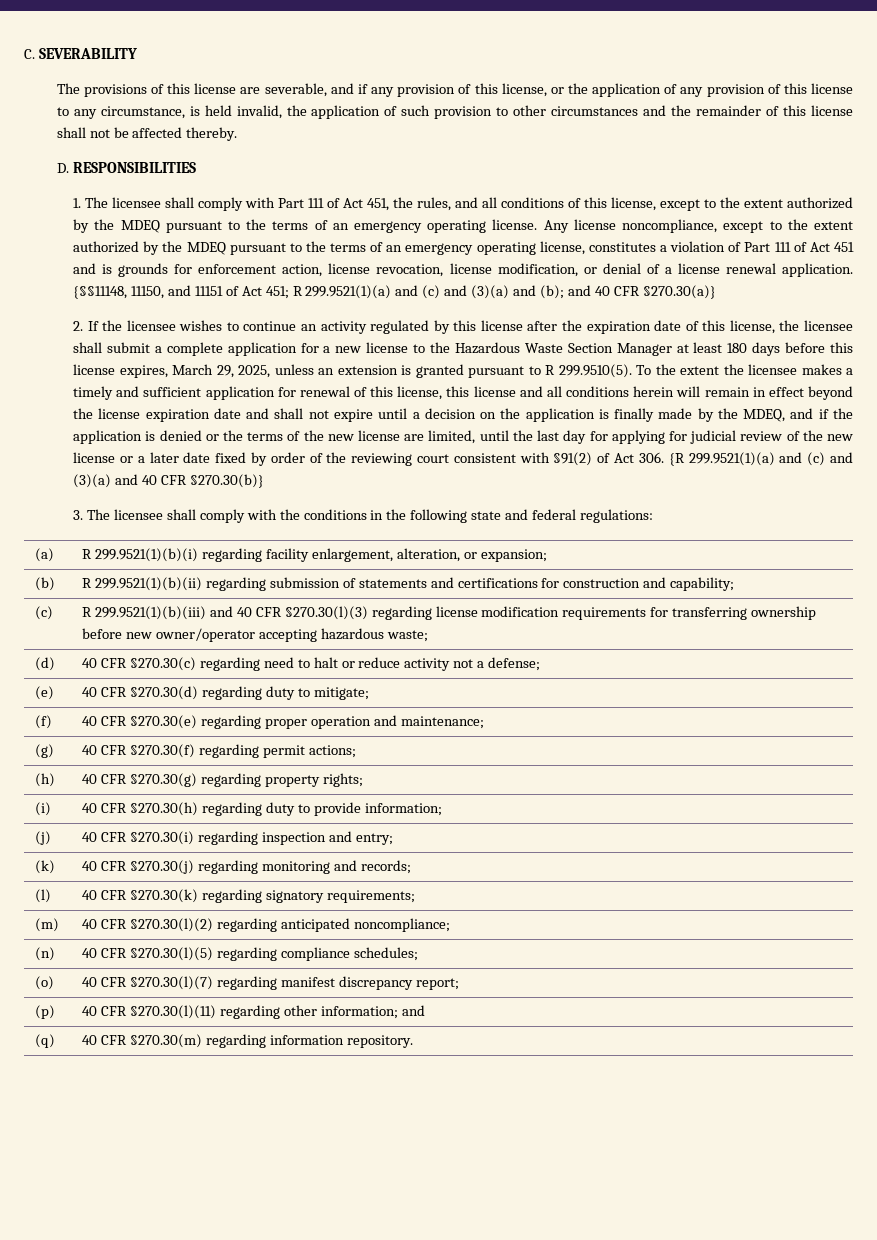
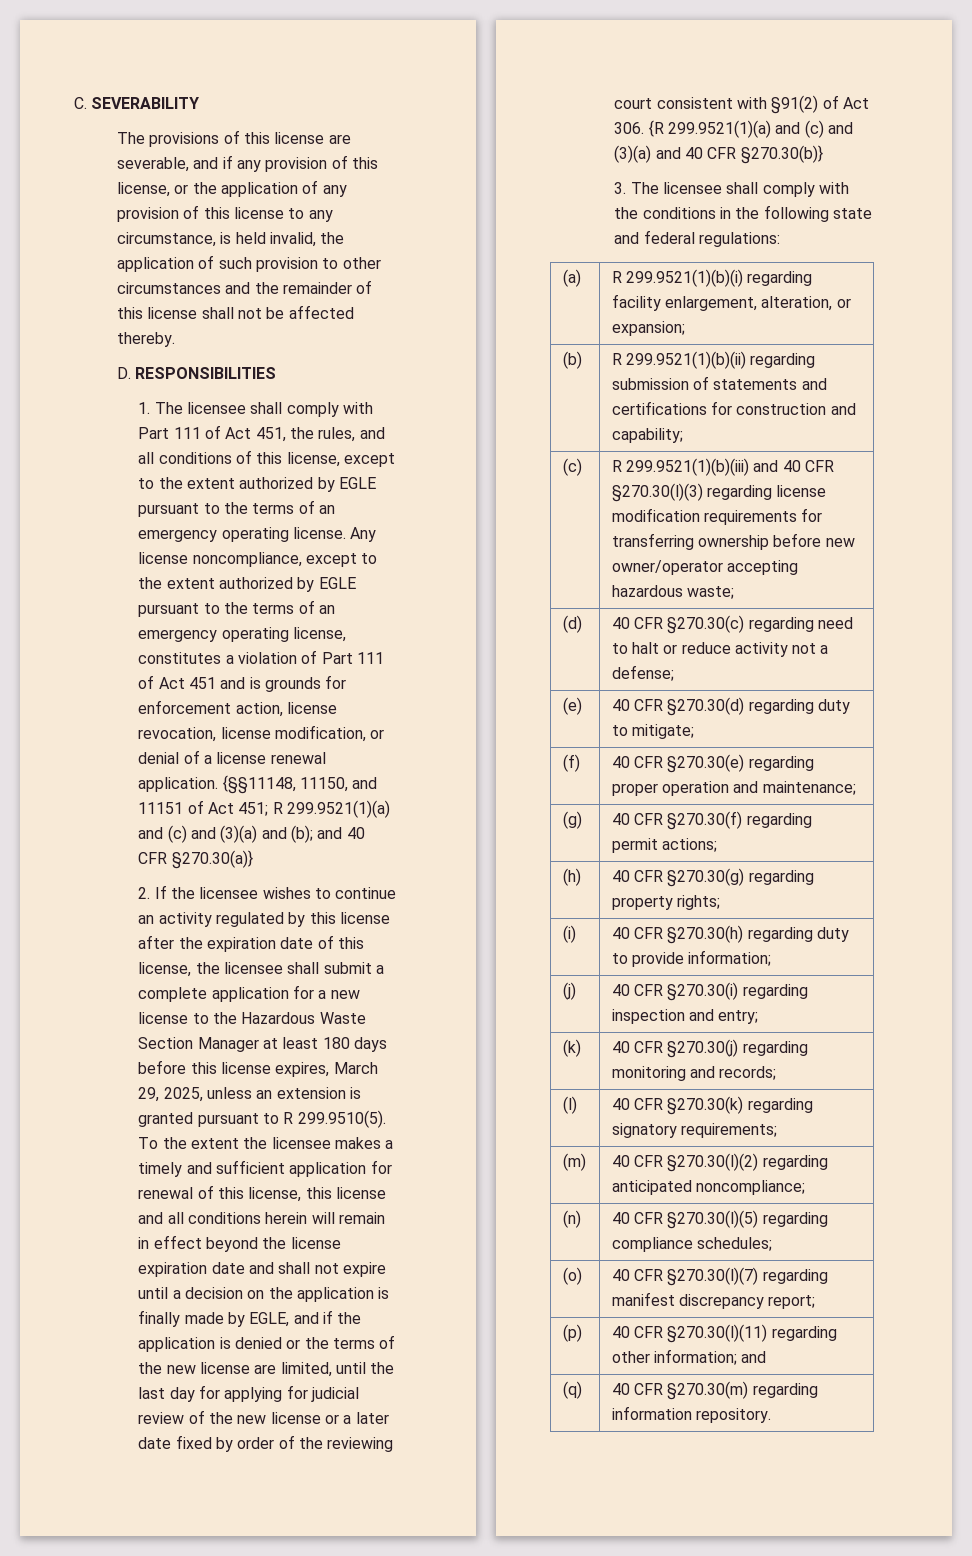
- 1. The licensee shall comply with Part 111 of Act 451, the rules, and all conditions of this license, except to the extent authorized by the MDEQ pursuant to the terms of an emergency operating license.
+ 1. The licensee shall comply with Part 111 of Act 451, the rules, and all conditions of this license, except to the extent authorized by EGLE pursuant to the terms of an emergency operating license.
- Any license noncompliance, except to the extent authorized by the MDEQ pursuant to the terms of an emergency operating license, constitutes a violation of Part 111 of Act 451 and is grounds for enforcement action, license revocation, license modification, or denial of a license renewal application.
+ Any license noncompliance, except to the extent authorized by EGLE pursuant to the terms of an emergency operating license, constitutes a violation of Part 111 of Act 451 and is grounds for enforcement action, license revocation, license modification, or denial of a license renewal application.
- 2. If the licensee wishes to continue an activity regulated by this license after the expiration date of this license, the licensee shall submit a complete application for a new license to the Hazardous Waste Section Manager at least 180 days before this license expires, March 29, 2025, unless an extension is granted pursuant to R 299.9510(5). To the extent the licensee makes a timely and sufficient application for renewal of this license, this license and all conditions herein will remain in effect beyond the license expiration date and shall not expire until a decision on the application is finally made by the MDEQ, and if the application is denied or the terms of the new license are limited, until the last day for applying for judicial review of the new license or a later date fixed by order of the reviewing court consistent with §91(2) of Act 306. {R 299.9521(1)(a) and (c) and (3)(a) and 40 CFR §270.30(b)}
+ 2. If the licensee wishes to continue an activity regulated by this license after the expiration date of this license, the licensee shall submit a complete application for a new license to the Hazardous Waste Section Manager at least 180 days before this license expires, March 29, 2025, unless an extension is granted pursuant to R 299.9510(5). To the extent the licensee makes a timely and sufficient application for renewal of this license, this license and all conditions herein will remain in effect beyond the license expiration date and shall not expire until a decision on the application is finally made by EGLE, and if the application is denied or the terms of the new license are limited, until the last day for applying for judicial review of the new license or a later date fixed by order of the reviewing court consistent with §91(2) of Act 306. {R 299.9521(1)(a) and (c) and (3)(a) and 40 CFR §270.30(b)}

